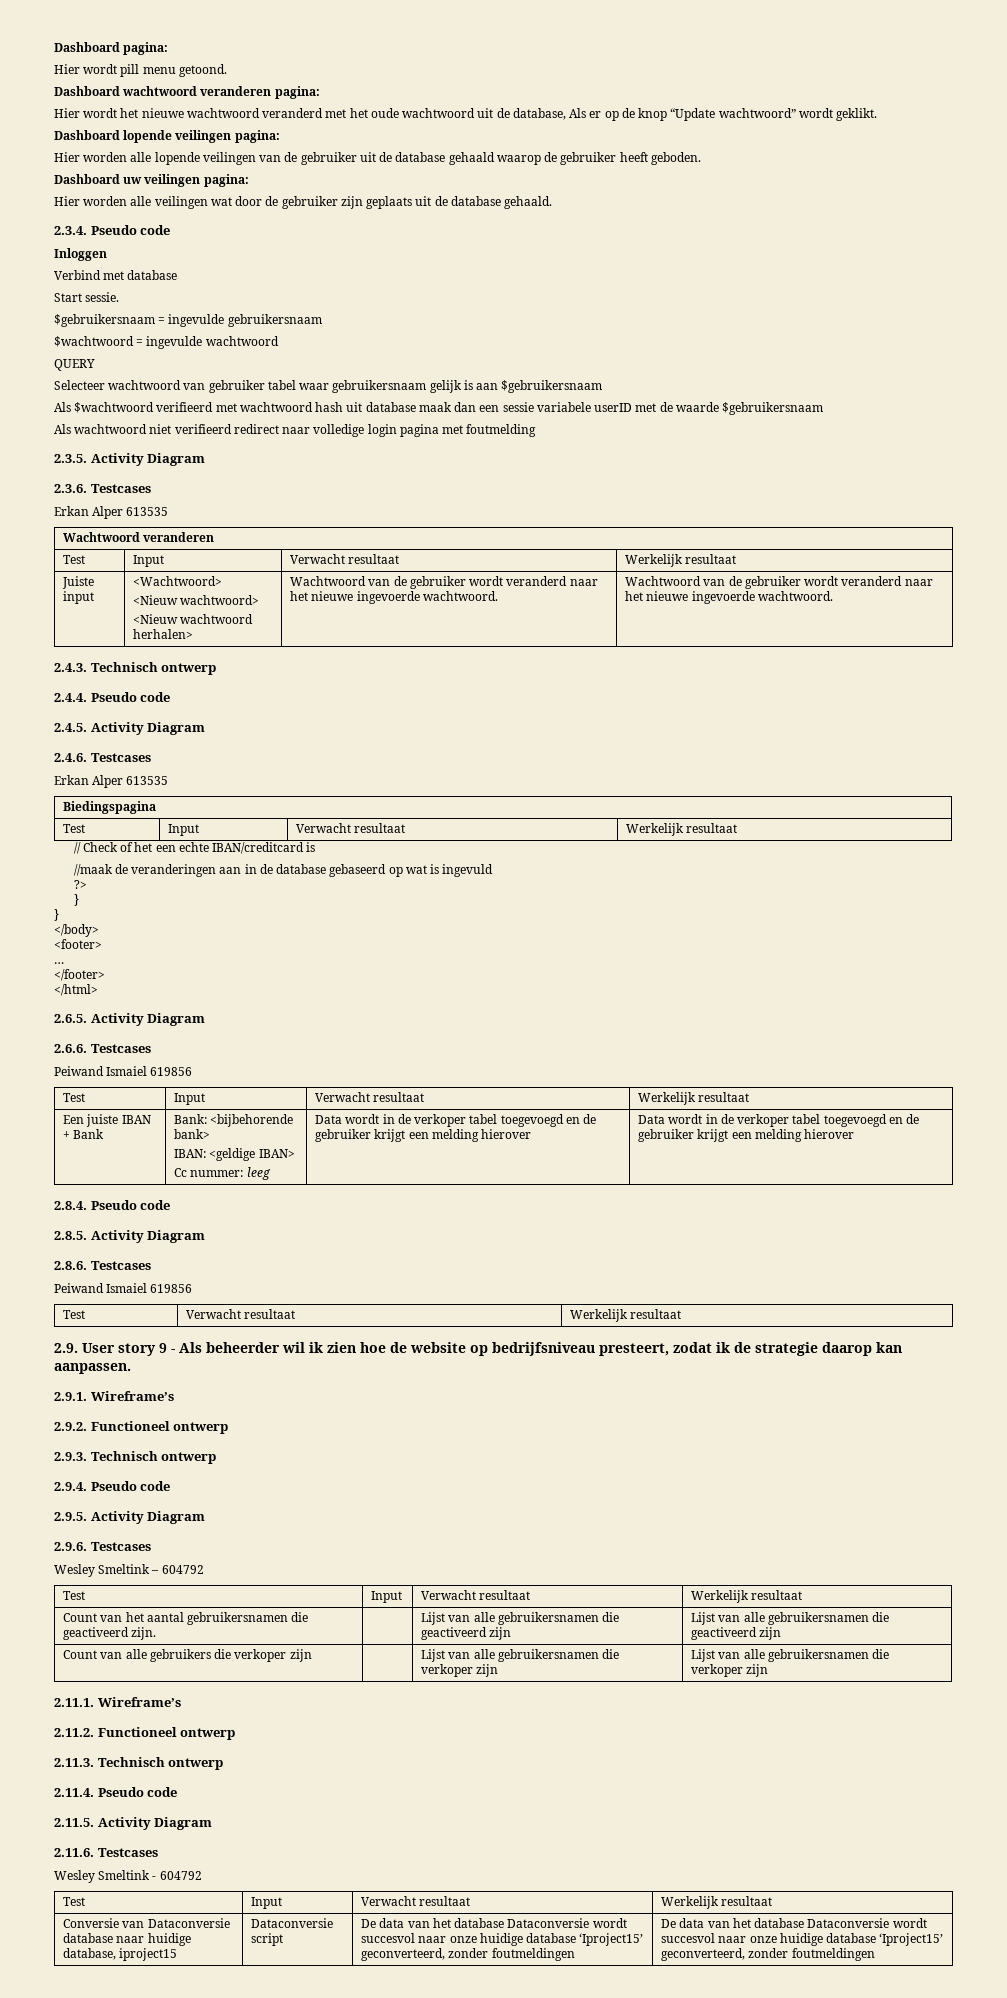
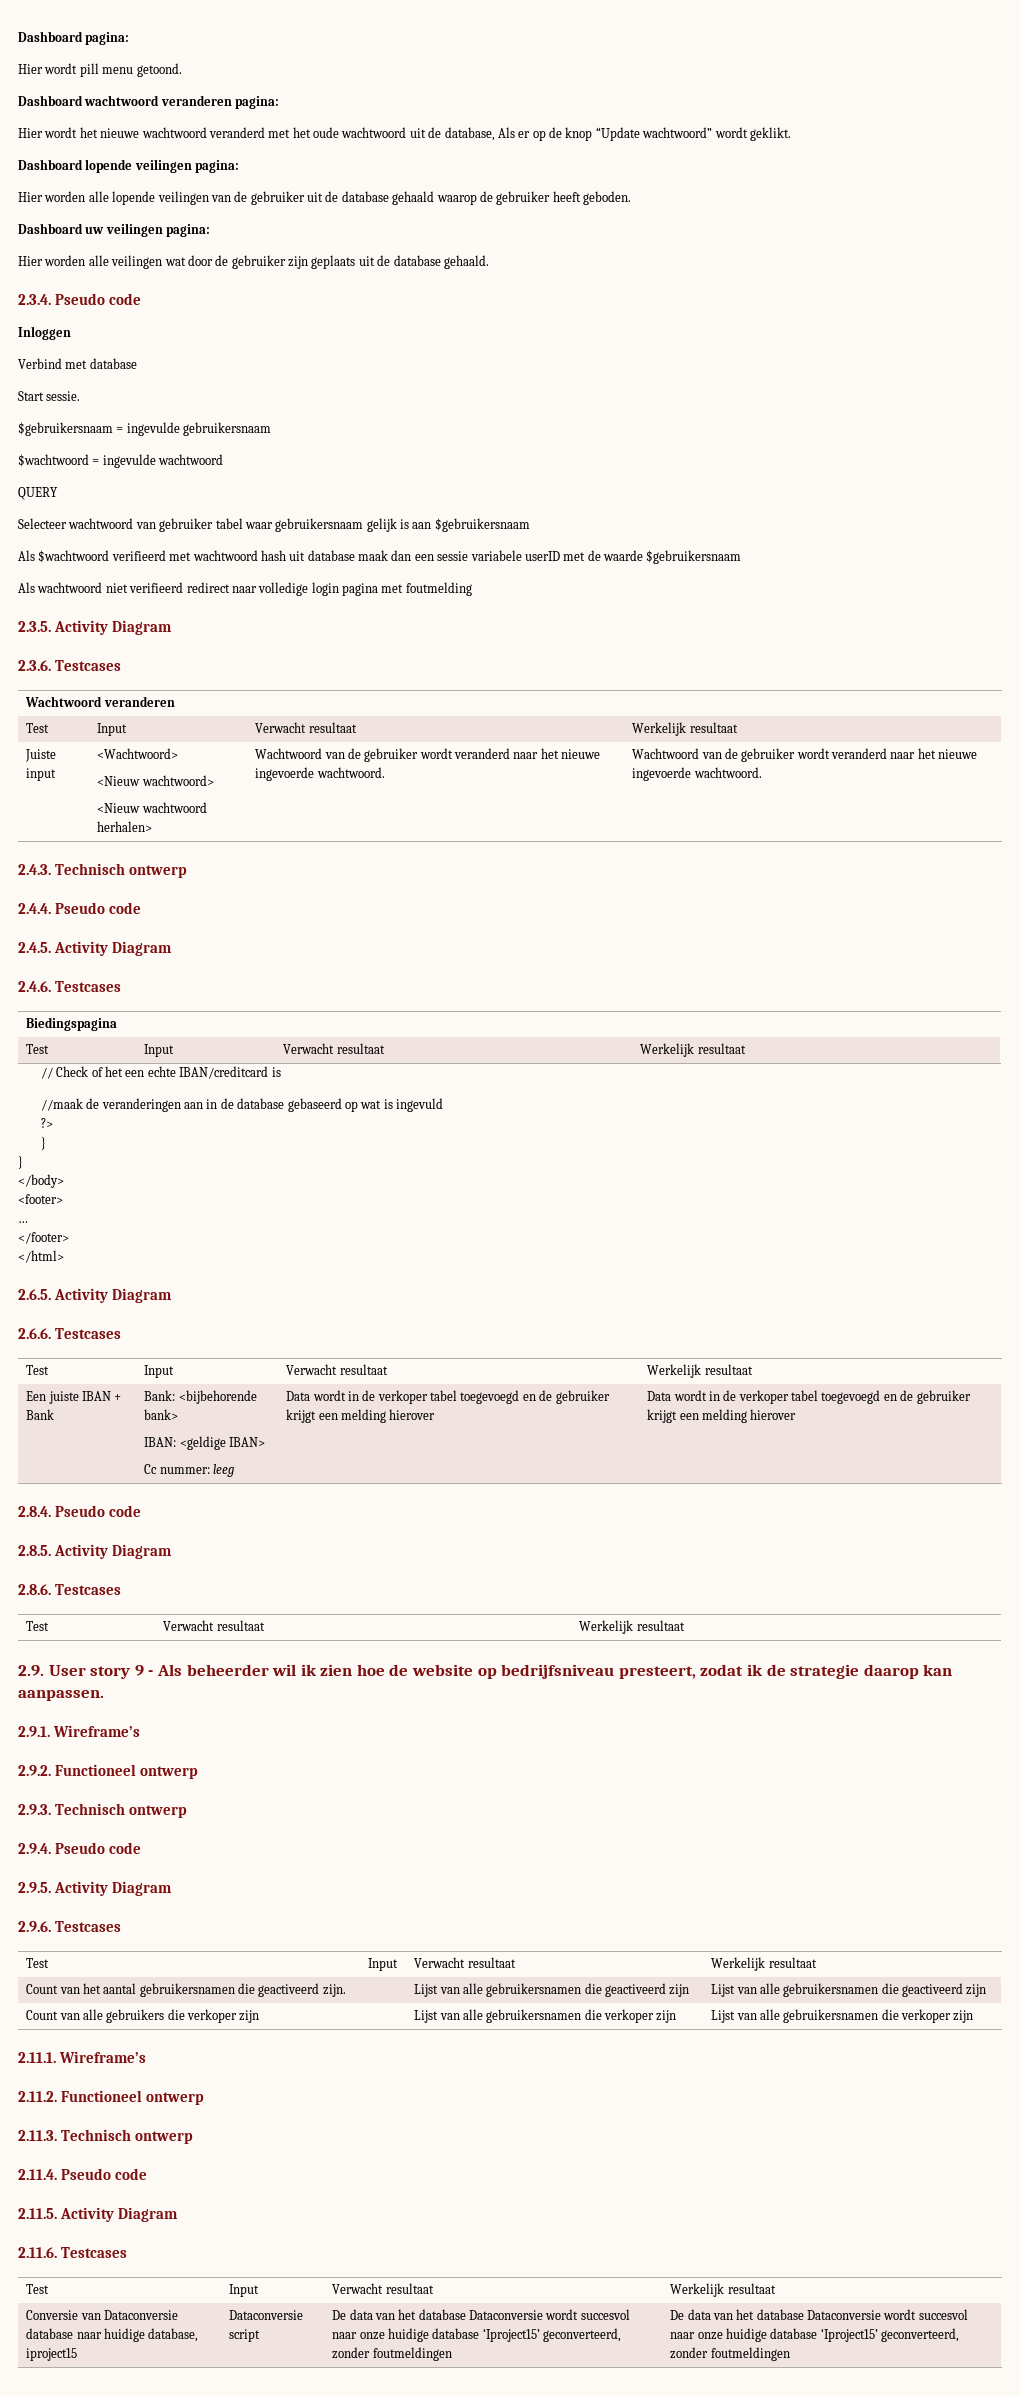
  2.3.6. Testcases
- Erkan Alper 613535
  2.4.6. Testcases
- Erkan Alper 613535
  2.6.6. Testcases
- Peiwand Ismaiel 619856
  2.8.6. Testcases
- Peiwand Ismaiel 619856
  2.9.6. Testcases
- Wesley Smeltink – 604792
  2.11.6. Testcases
- Wesley Smeltink - 604792

